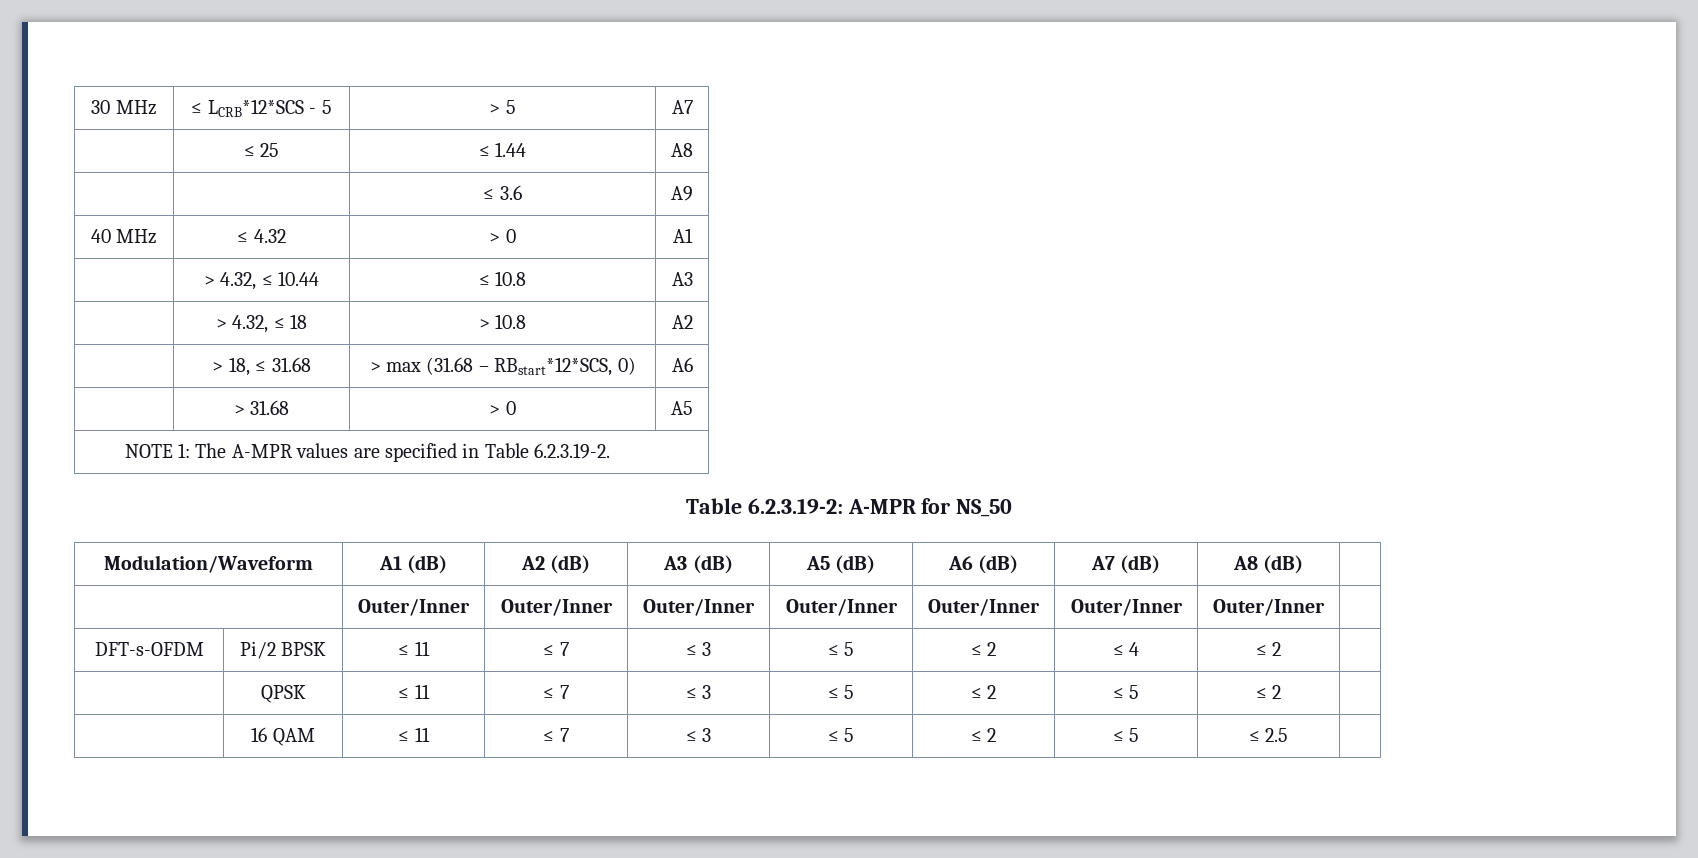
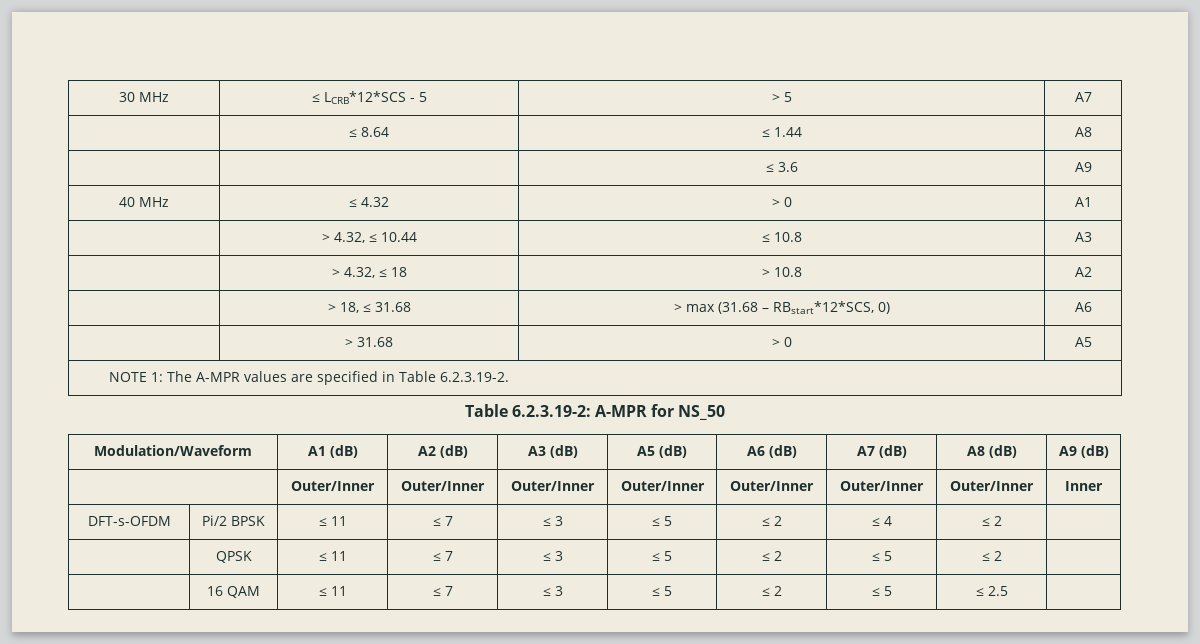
- | ≤ 25 | ≤ 1.44 | A8
+ | ≤ 8.64 | ≤ 1.44 | A8
- Modulation/Waveform | A1 (dB) | A2 (dB) | A3 (dB) | A5 (dB) | A6 (dB) | A7 (dB) | A8 (dB) |
+ Modulation/Waveform | A1 (dB) | A2 (dB) | A3 (dB) | A5 (dB) | A6 (dB) | A7 (dB) | A8 (dB) | A9 (dB)
- | Outer/Inner | Outer/Inner | Outer/Inner | Outer/Inner | Outer/Inner | Outer/Inner | Outer/Inner |
+ | Outer/Inner | Outer/Inner | Outer/Inner | Outer/Inner | Outer/Inner | Outer/Inner | Outer/Inner | Inner

